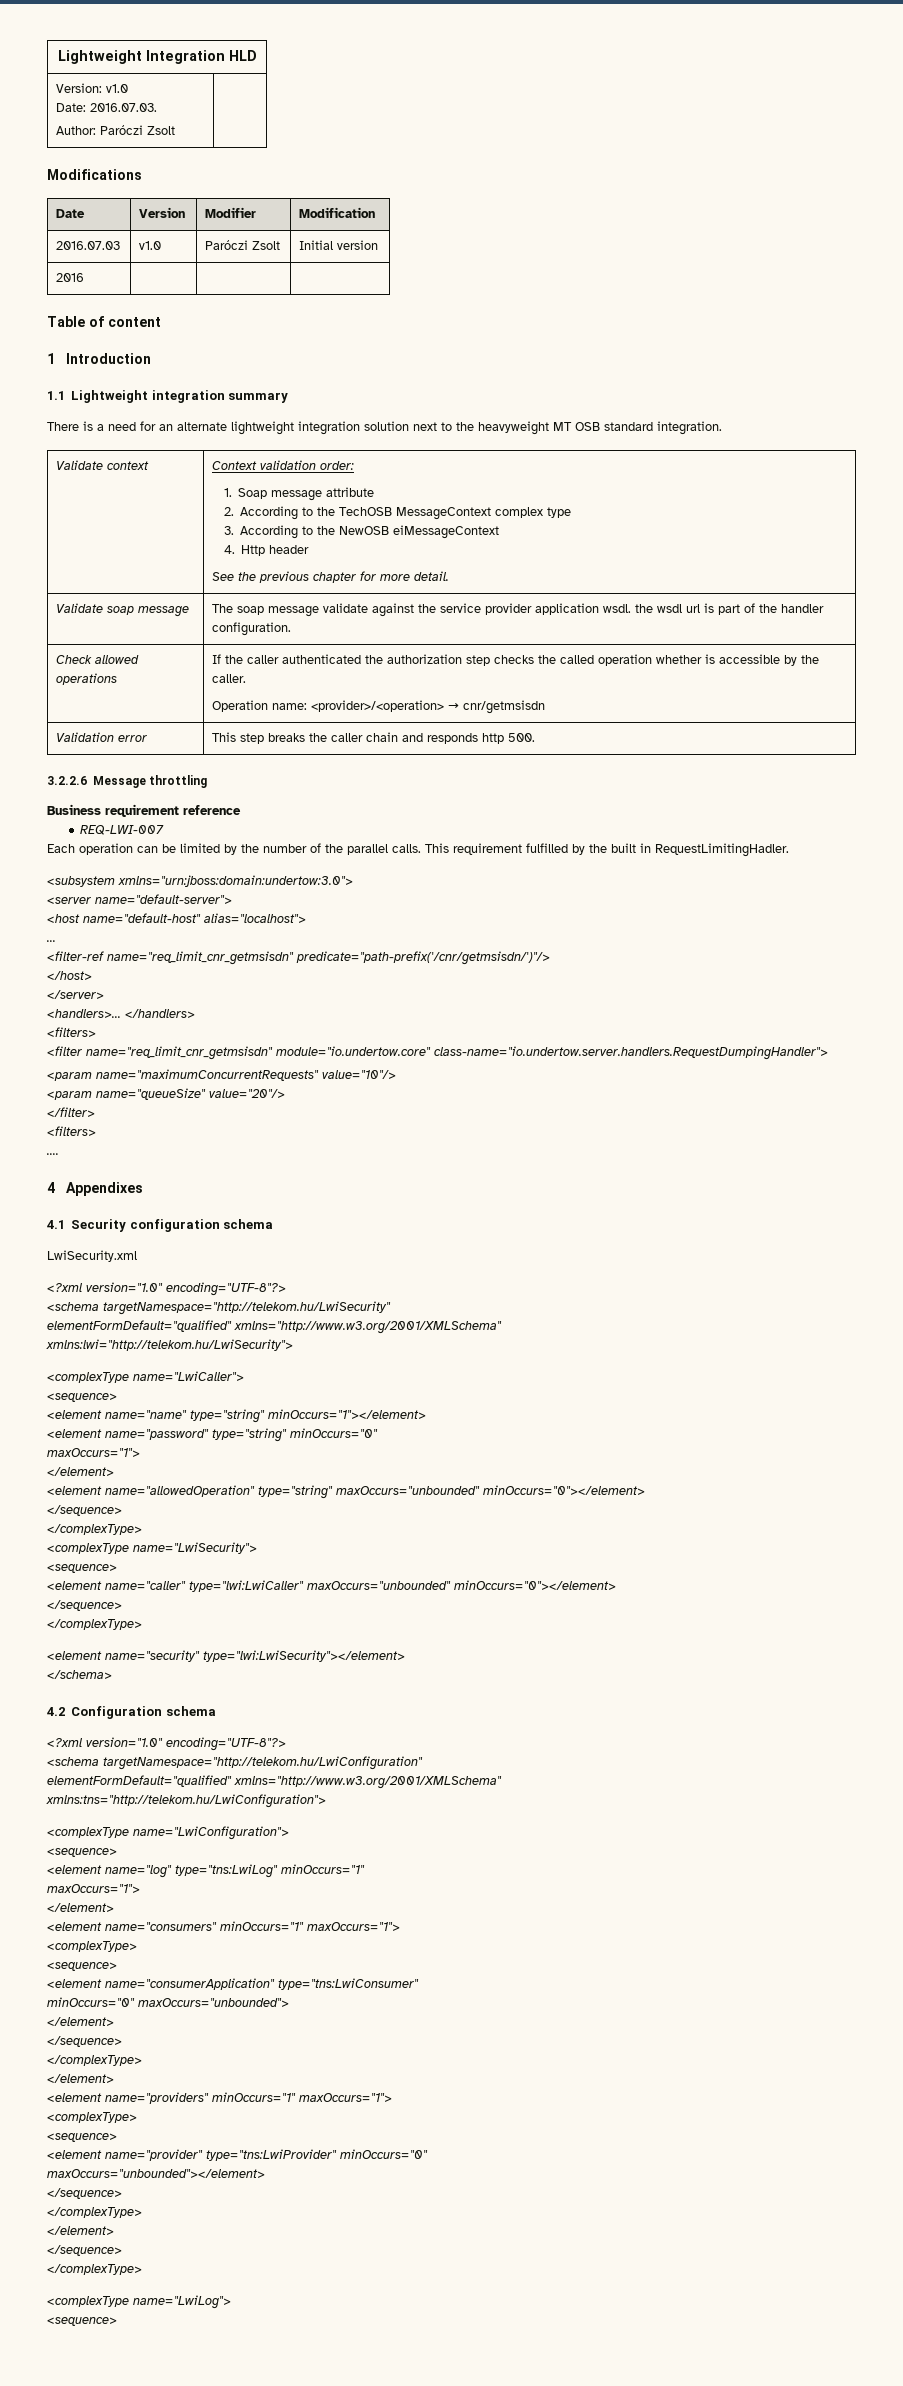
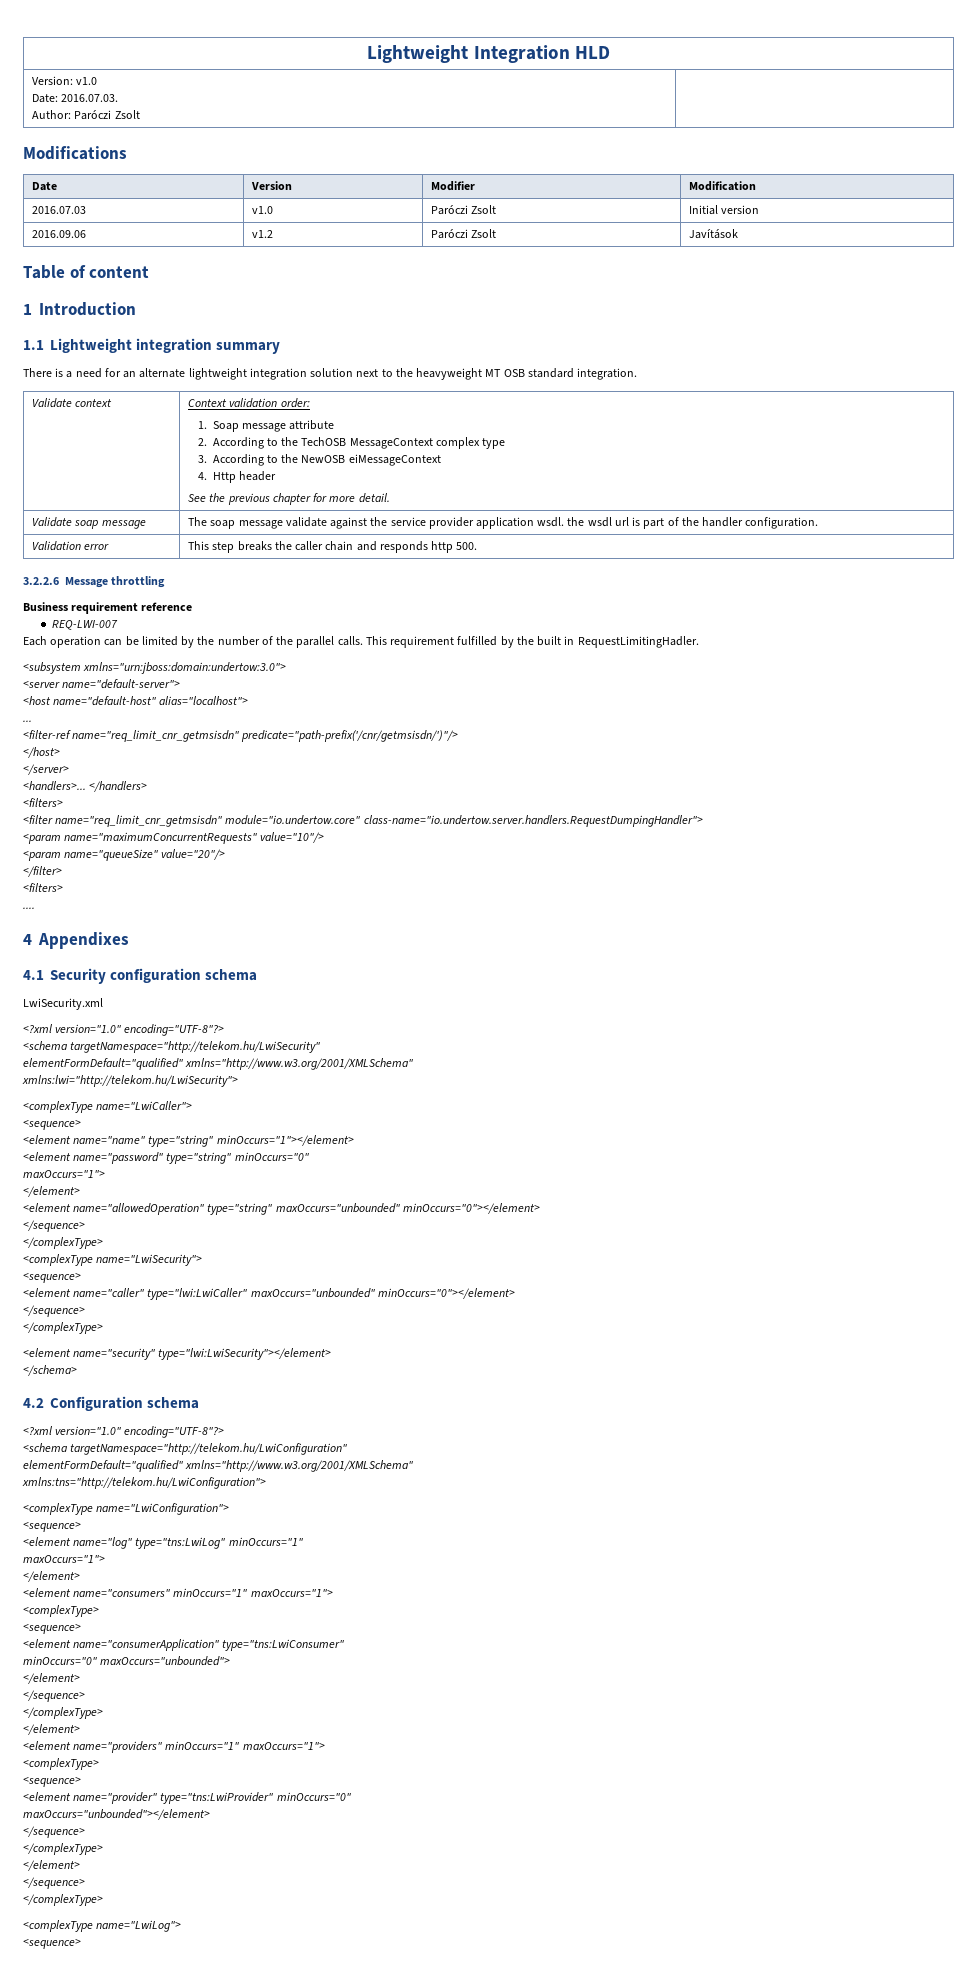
- 2016 | | |
+ 2016.09.06 | v1.2 | Paróczi Zsolt | Javítások
- Check allowed operations | If the caller authenticated the authorization step checks the called operation whether is accessible by the caller.
- Operation name: <provider>/<operation> → cnr/getmsisdn

